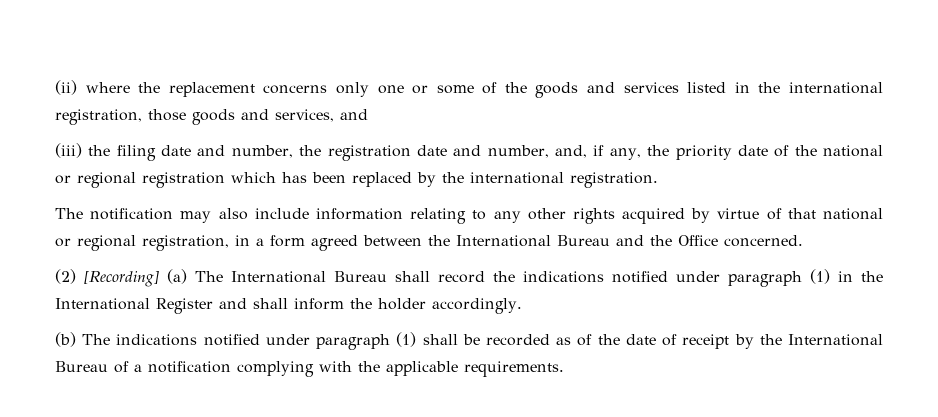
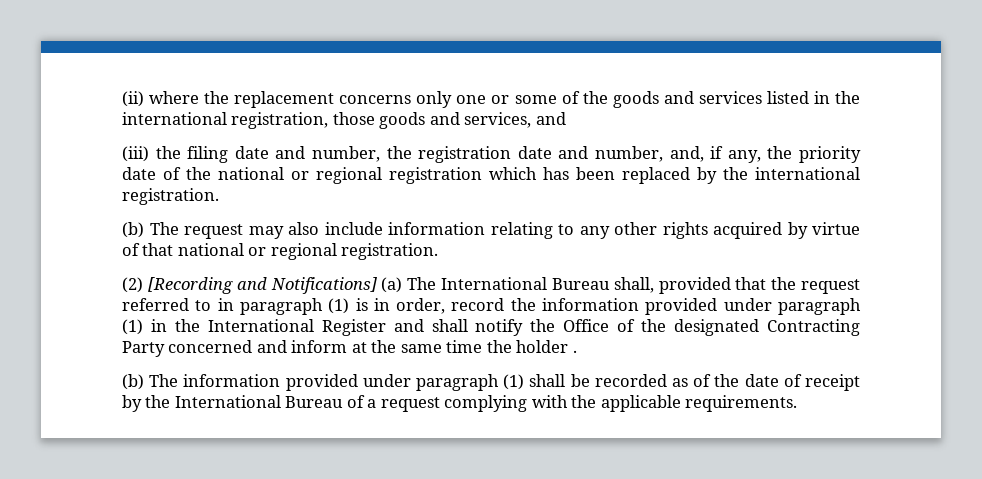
- The notification may also include information relating to any other rights acquired by virtue of that national or regional registration, in a form agreed between the International Bureau and the Office concerned.
- (2) [Recording] (a) The International Bureau shall record the indications notified under paragraph (1) in the International Register and shall inform the holder accordingly.
- (b) The indications notified under paragraph (1) shall be recorded as of the date of receipt by the International Bureau of a notification complying with the applicable requirements.
+ (b) The request may also include information relating to any other rights acquired by virtue of that national or regional registration.
+ (2) [Recording and Notifications] (a) The International Bureau shall, provided that the request referred to in paragraph (1) is in order, record the information provided under paragraph (1) in the International Register and shall notify the Office of the designated Contracting Party concerned and inform at the same time the holder .
+ (b) The information provided under paragraph (1) shall be recorded as of the date of receipt by the International Bureau of a request complying with the applicable requirements.

